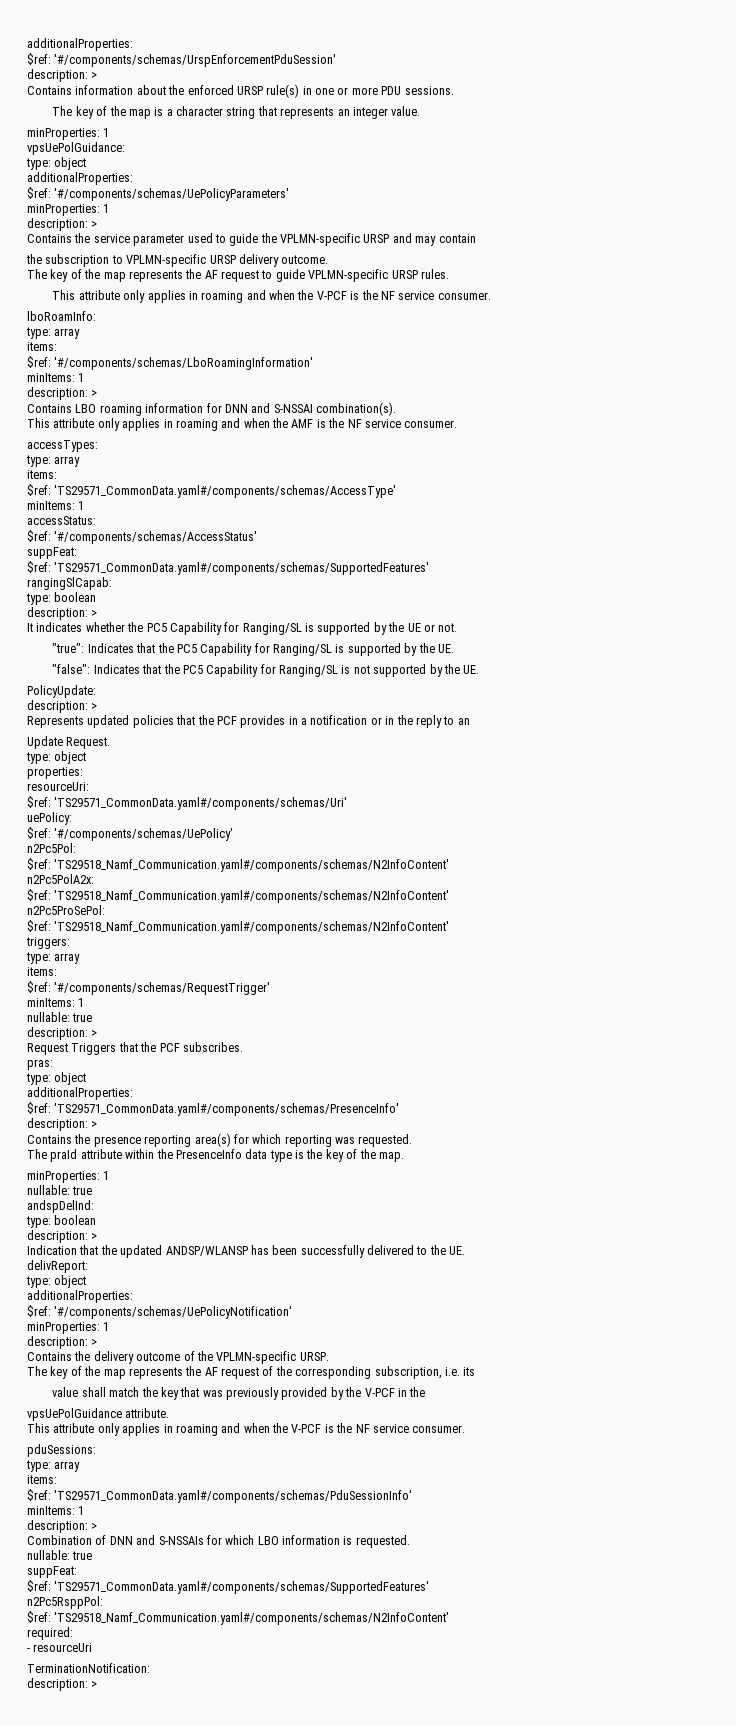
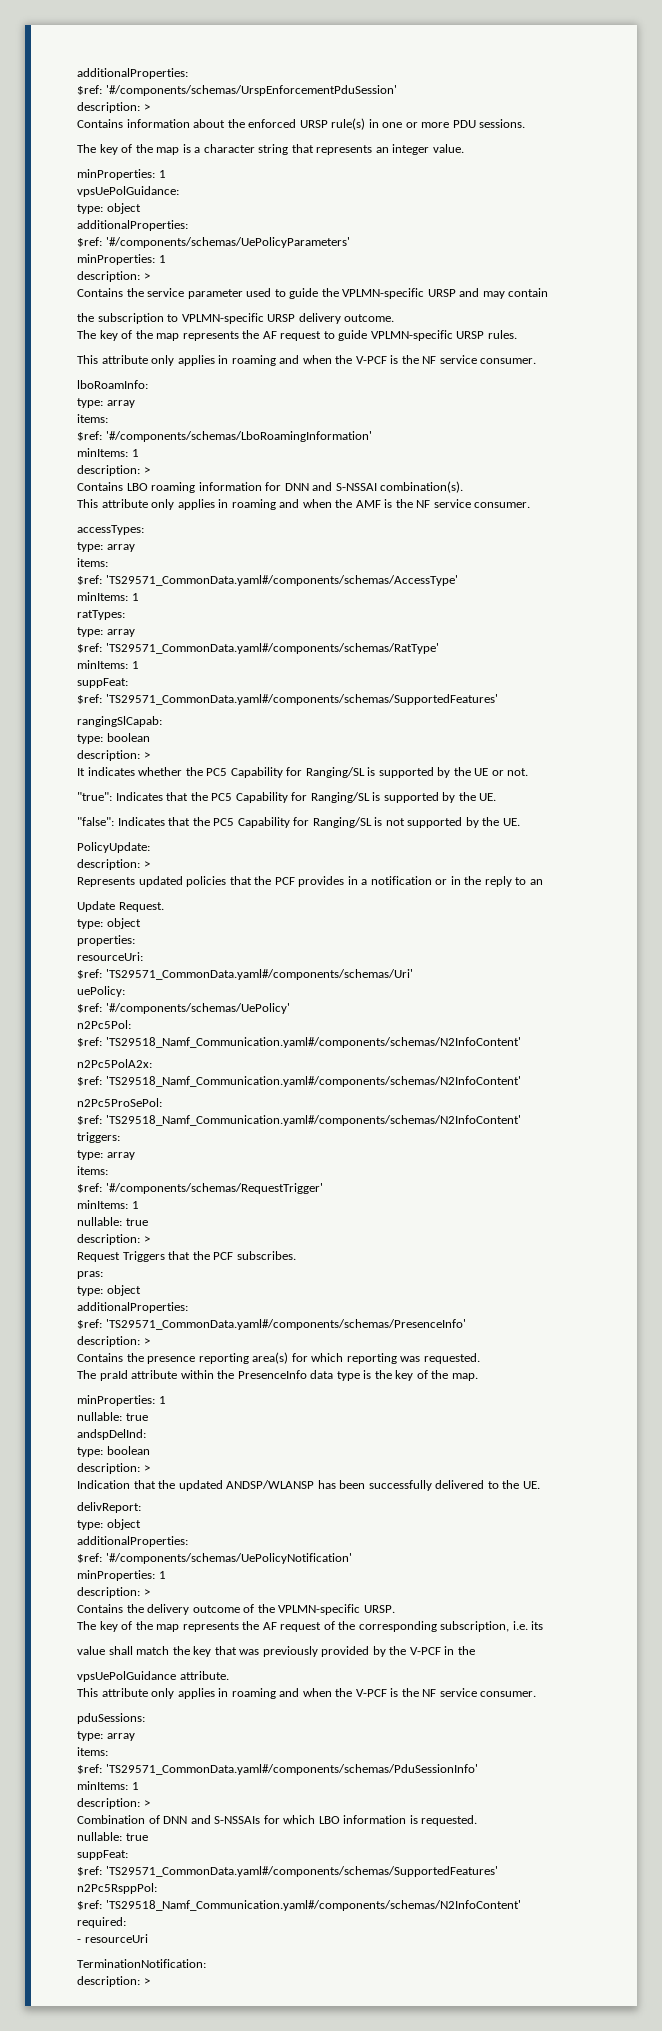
- accessStatus:
- $ref: '#/components/schemas/AccessStatus'
+ ratTypes:
+ type: array
+ $ref: 'TS29571_CommonData.yaml#/components/schemas/RatType'
+ minItems: 1

